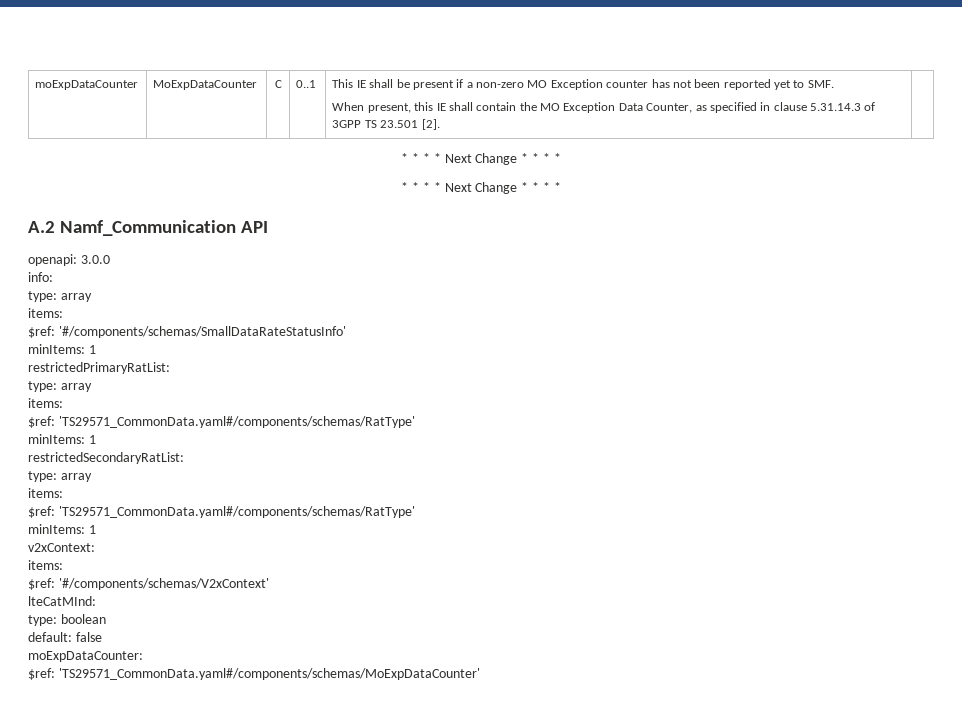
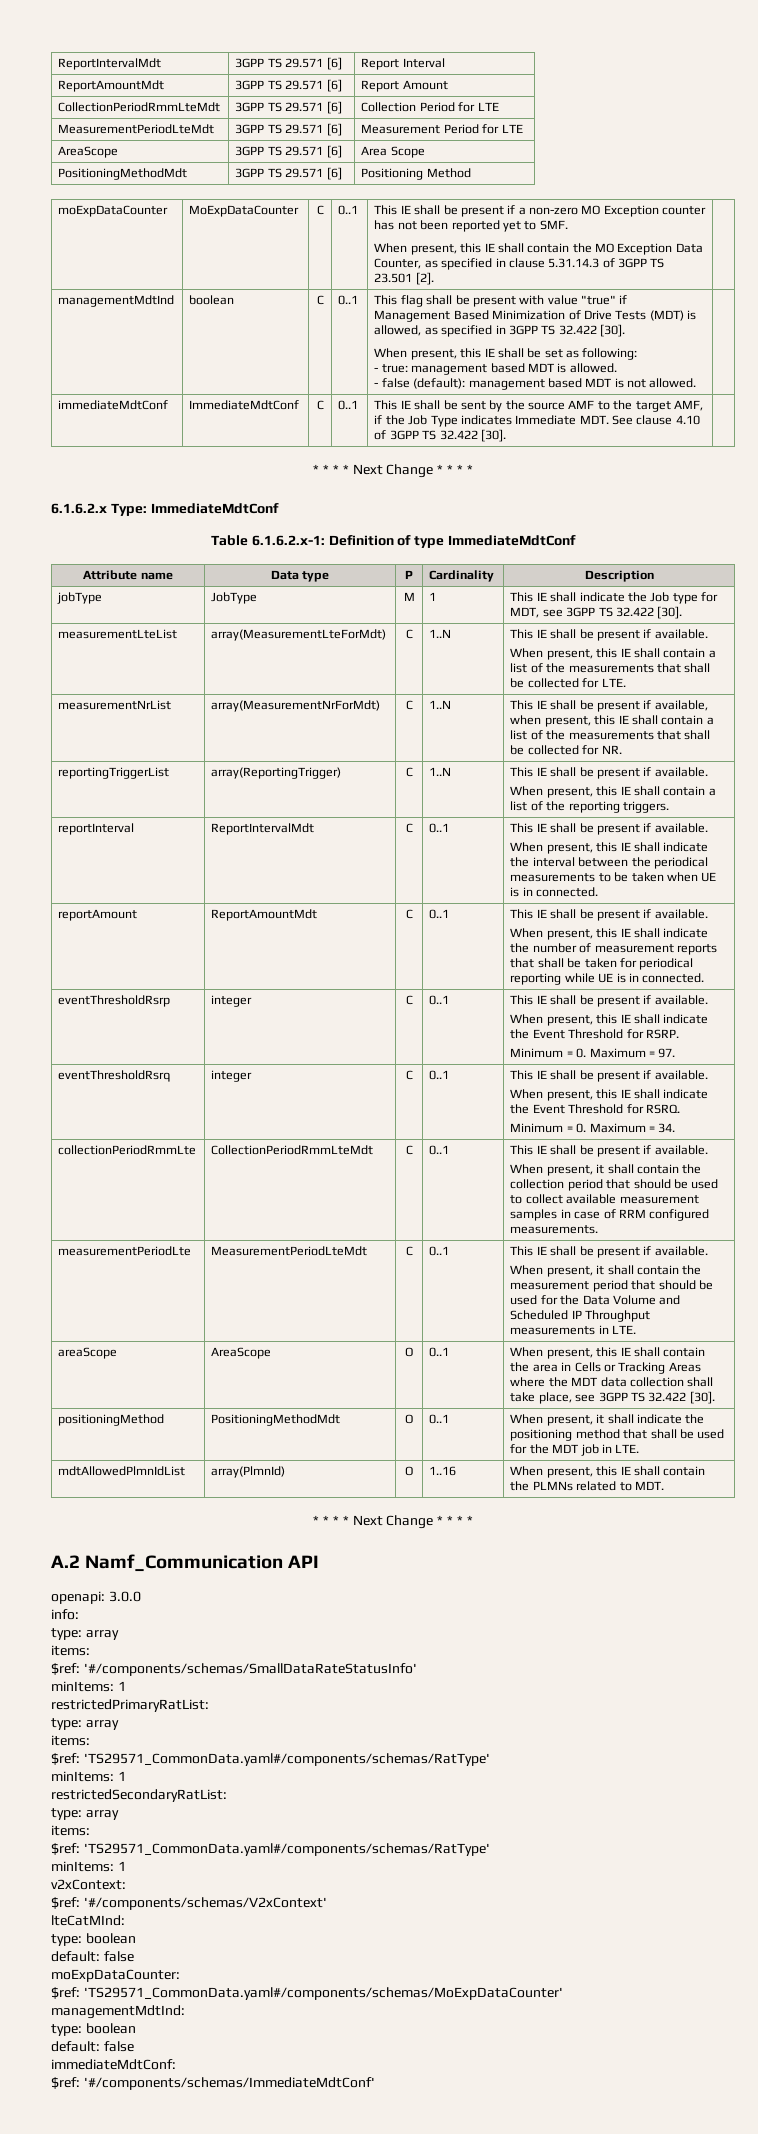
+ ReportIntervalMdt | 3GPP TS 29.571 [6] | Report Interval
+ ReportAmountMdt | 3GPP TS 29.571 [6] | Report Amount
+ CollectionPeriodRmmLteMdt | 3GPP TS 29.571 [6] | Collection Period for LTE
+ MeasurementPeriodLteMdt | 3GPP TS 29.571 [6] | Measurement Period for LTE
+ AreaScope | 3GPP TS 29.571 [6] | Area Scope
+ PositioningMethodMdt | 3GPP TS 29.571 [6] | Positioning Method
+ managementMdtInd | boolean | C | 0..1 | This flag shall be present with value "true" if Management Based Minimization of Drive Tests (MDT) is allowed, as specified in 3GPP TS 32.422 [30].
+ When present, this IE shall be set as following:
+ - true: management based MDT is allowed.
+ - false (default): management based MDT is not allowed. |
+ immediateMdtConf | ImmediateMdtConf | C | 0..1 | This IE shall be sent by the source AMF to the target AMF, if the Job Type indicates Immediate MDT. See clause 4.10 of 3GPP TS 32.422 [30]. |
+ 6.1.6.2.x Type: ImmediateMdtConf
+ Table 6.1.6.2.x-1: Definition of type ImmediateMdtConf
+ Attribute name | Data type | P | Cardinality | Description
+ jobType | JobType | M | 1 | This IE shall indicate the Job type for MDT, see 3GPP TS 32.422 [30].
+ measurementLteList | array(MeasurementLteForMdt) | C | 1..N | This IE shall be present if available.
+ When present, this IE shall contain a list of the measurements that shall be collected for LTE.
+ measurementNrList | array(MeasurementNrForMdt) | C | 1..N | This IE shall be present if available, when present, this IE shall contain a list of the measurements that shall be collected for NR.
+ reportingTriggerList | array(ReportingTrigger) | C | 1..N | This IE shall be present if available.
+ When present, this IE shall contain a list of the reporting triggers.
+ reportInterval | ReportIntervalMdt | C | 0..1 | This IE shall be present if available.
+ When present, this IE shall indicate the interval between the periodical measurements to be taken when UE is in connected.
+ reportAmount | ReportAmountMdt | C | 0..1 | This IE shall be present if available.
+ When present, this IE shall indicate the number of measurement reports that shall be taken for periodical reporting while UE is in connected.
+ eventThresholdRsrp | integer | C | 0..1 | This IE shall be present if available.
+ When present, this IE shall indicate the Event Threshold for RSRP.
+ Minimum = 0. Maximum = 97.
+ eventThresholdRsrq | integer | C | 0..1 | This IE shall be present if available.
+ When present, this IE shall indicate the Event Threshold for RSRQ.
+ Minimum = 0. Maximum = 34.
+ collectionPeriodRmmLte | CollectionPeriodRmmLteMdt | C | 0..1 | This IE shall be present if available.
+ When present, it shall contain the collection period that should be used to collect available measurement samples in case of RRM configured measurements.
+ measurementPeriodLte | MeasurementPeriodLteMdt | C | 0..1 | This IE shall be present if available.
+ When present, it shall contain the measurement period that should be used for the Data Volume and Scheduled IP Throughput measurements in LTE.
+ areaScope | AreaScope | O | 0..1 | When present, this IE shall contain the area in Cells or Tracking Areas where the MDT data collection shall take place, see 3GPP TS 32.422 [30].
+ positioningMethod | PositioningMethodMdt | O | 0..1 | When present, it shall indicate the positioning method that shall be used for the MDT job in LTE.
+ mdtAllowedPlmnIdList | array(PlmnId) | O | 1..16 | When present, this IE shall contain the PLMNs related to MDT.
  v2xContext:
- items:
+ managementMdtInd:
+ type: boolean
+ default: false
+ immediateMdtConf:
+ $ref: '#/components/schemas/ImmediateMdtConf'

